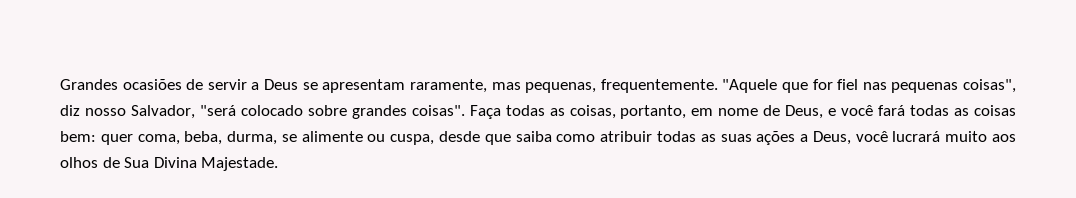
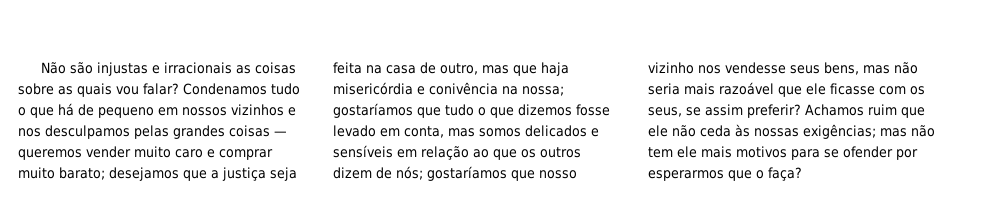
- Grandes ocasiões de servir a Deus se apresentam raramente, mas pequenas, frequentemente. "Aquele que for fiel nas pequenas coisas", diz nosso Salvador, "será colocado sobre grandes coisas". Faça todas as coisas, portanto, em nome de Deus, e você fará todas as coisas bem: quer coma, beba, durma, se alimente ou cuspa, desde que saiba como atribuir todas as suas ações a Deus, você lucrará muito aos olhos de Sua Divina Majestade.
+ Não são injustas e irracionais as coisas sobre as quais vou falar? Condenamos tudo o que há de pequeno em nossos vizinhos e nos desculpamos pelas grandes coisas — queremos vender muito caro e comprar muito barato; desejamos que a justiça seja feita na casa de outro, mas que haja misericórdia e conivência na nossa; gostaríamos que tudo o que dizemos fosse levado em conta, mas somos delicados e sensíveis em relação ao que os outros dizem de nós; gostaríamos que nosso vizinho nos vendesse seus bens, mas não seria mais razoável que ele ficasse com os seus, se assim preferir? Achamos ruim que ele não ceda às nossas exigências; mas não tem ele mais motivos para se ofender por esperarmos que o faça?

